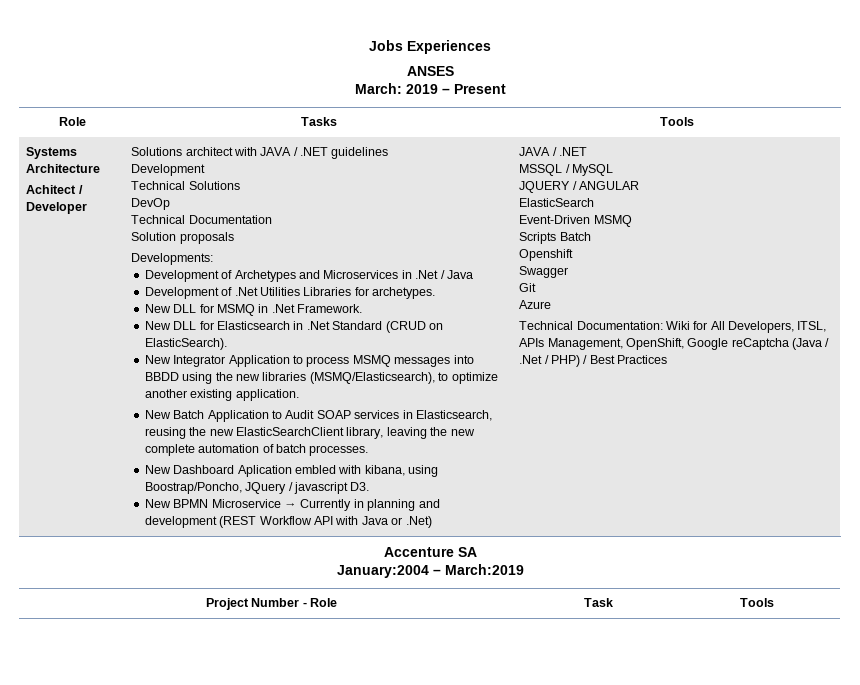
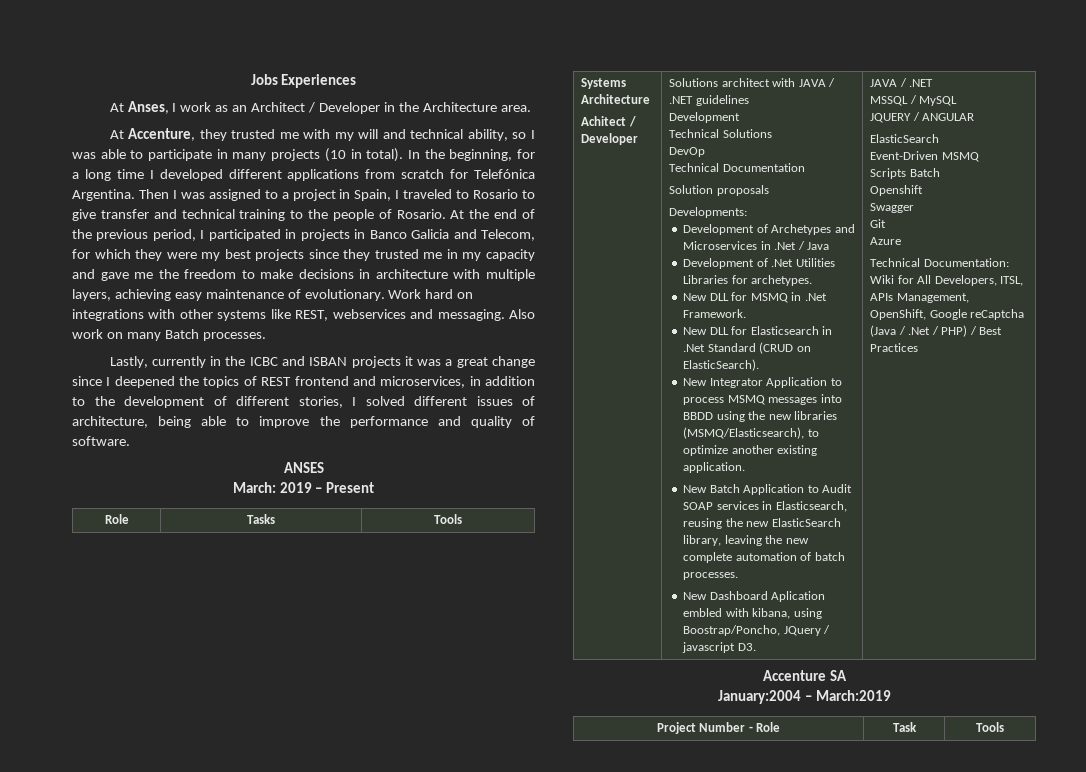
+ At Anses, I work as an Architect / Developer in the Architecture area.
+ At Accenture, they trusted me with my will and technical ability, so I was able to participate in many projects (10 in total). In the beginning, for a long time I developed different applications from scratch for Telefónica Argentina. Then I was assigned to a project in Spain, I traveled to Rosario to give transfer and technical training to the people of Rosario. At the end of the previous period, I participated in projects in Banco Galicia and Telecom, for which they were my best projects since they trusted me in my capacity and gave me the freedom to make decisions in architecture with multiple layers, achieving easy maintenance of evolutionary. Work hard on integrations with other systems like REST, webservices and messaging. Also work on many Batch processes.
+ Lastly, currently in the ICBC and ISBAN projects it was a great change since I deepened the topics of REST frontend and microservices, in addition to the development of different stories, I solved different issues of architecture, being able to improve the performance and quality of software.
- New Batch Application to Audit SOAP services in Elasticsearch, reusing the new ElasticSearchClient library, leaving the new complete automation of batch processes.
+ New Batch Application to Audit SOAP services in Elasticsearch, reusing the new ElasticSearch library, leaving the new complete automation of batch processes.
- New BPMN Microservice → Currently in planning and development (REST Workflow API with Java or .Net)

